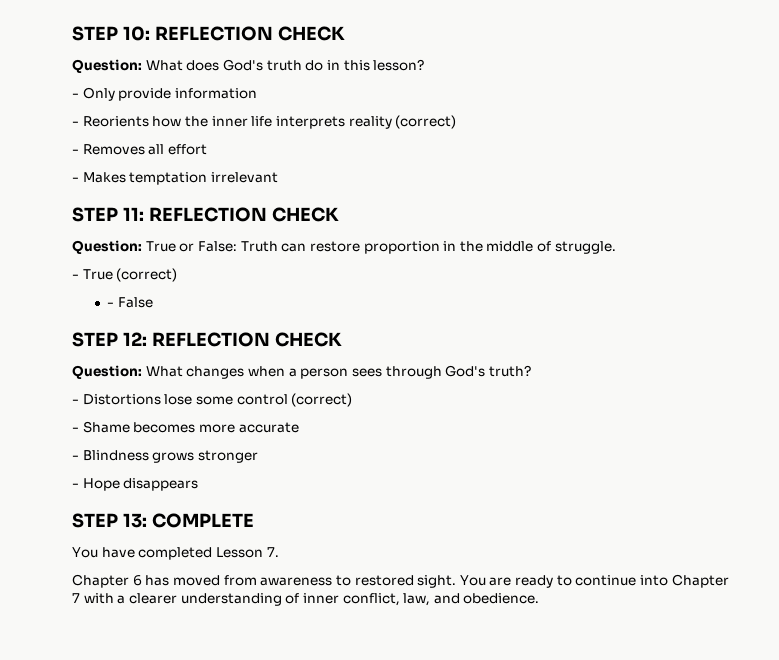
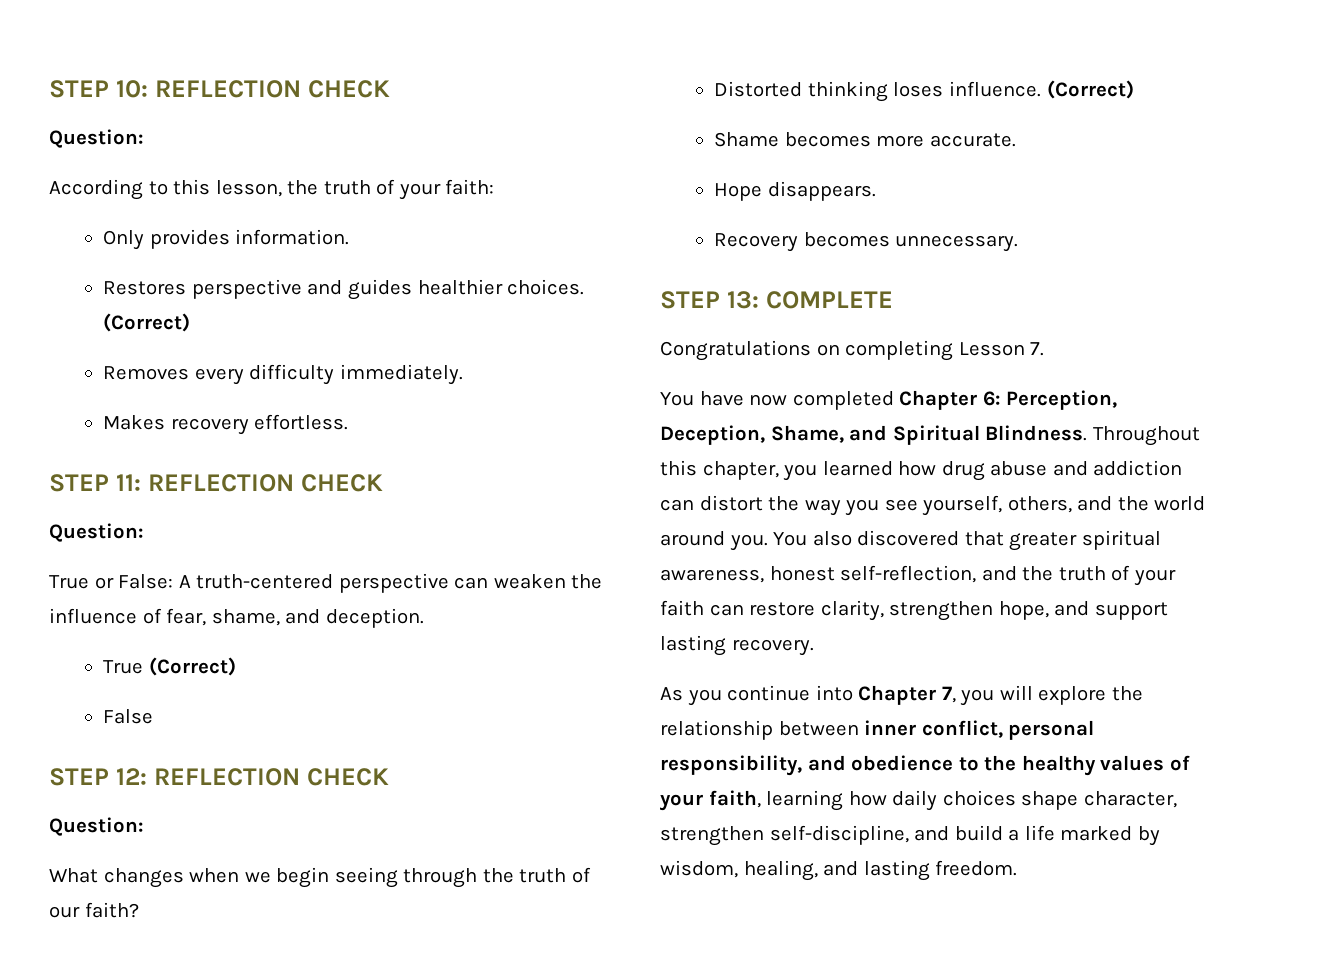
  STEP 10: REFLECTION CHECK
- Question: What does God's truth do in this lesson?
- - Only provide information
- - Reorients how the inner life interprets reality (correct)
- - Removes all effort
- - Makes temptation irrelevant
+ Question:
+ According to this lesson, the truth of your faith:
+ Only provides information.
+ Restores perspective and guides healthier choices. (Correct)
+ Removes every difficulty immediately.
+ Makes recovery effortless.
  STEP 11: REFLECTION CHECK
- Question: True or False: Truth can restore proportion in the middle of struggle.
- - True (correct)
- - False
+ Question:
+ True or False: A truth-centered perspective can weaken the influence of fear, shame, and deception.
+ True (Correct)
+ False
  STEP 12: REFLECTION CHECK
- Question: What changes when a person sees through God's truth?
- - Distortions lose some control (correct)
- - Shame becomes more accurate
- - Blindness grows stronger
- - Hope disappears
+ Question:
+ What changes when we begin seeing through the truth of our faith?
+ Distorted thinking loses influence. (Correct)
+ Shame becomes more accurate.
+ Hope disappears.
+ Recovery becomes unnecessary.
- You have completed Lesson 7.
+ Congratulations on completing Lesson 7.
- Chapter 6 has moved from awareness to restored sight. You are ready to continue into Chapter 7 with a clearer understanding of inner conflict, law, and obedience.
+ You have now completed Chapter 6: Perception, Deception, Shame, and Spiritual Blindness. Throughout this chapter, you learned how drug abuse and addiction can distort the way you see yourself, others, and the world around you. You also discovered that greater spiritual awareness, honest self-reflection, and the truth of your faith can restore clarity, strengthen hope, and support lasting recovery.
+ As you continue into Chapter 7, you will explore the relationship between inner conflict, personal responsibility, and obedience to the healthy values of your faith, learning how daily choices shape character, strengthen self-discipline, and build a life marked by wisdom, healing, and lasting freedom.

